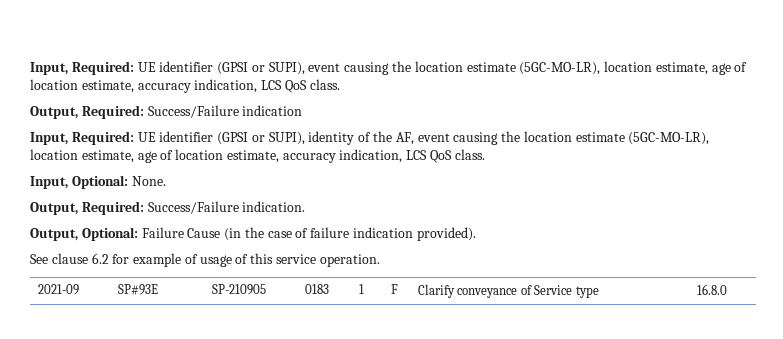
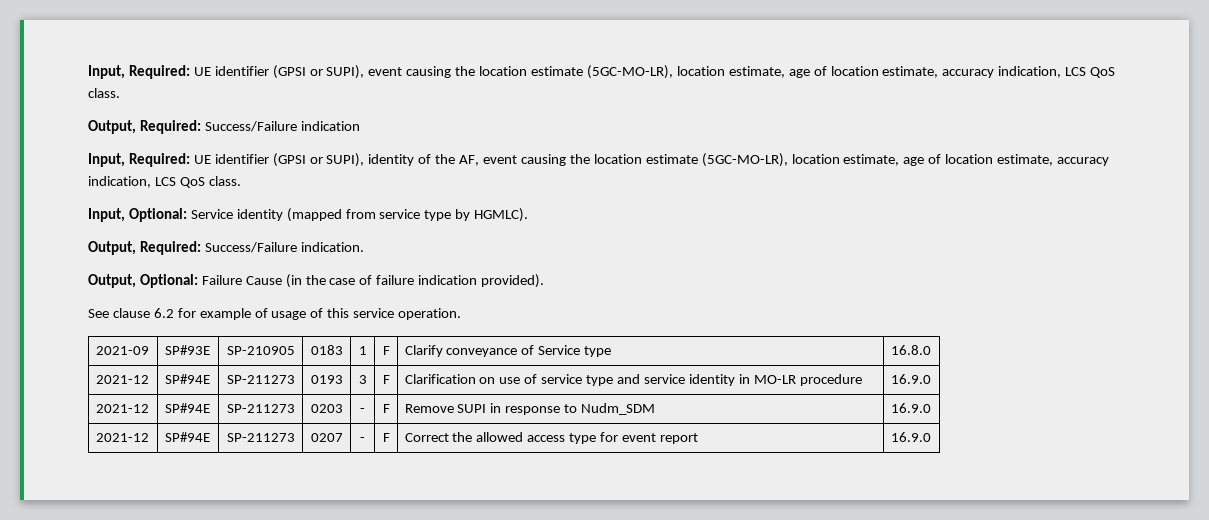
- Input, Optional: None.
+ Input, Optional: Service identity (mapped from service type by HGMLC).
+ 2021-12 | SP#94E | SP-211273 | 0193 | 3 | F | Clarification on use of service type and service identity in MO-LR procedure | 16.9.0
+ 2021-12 | SP#94E | SP-211273 | 0203 | - | F | Remove SUPI in response to Nudm_SDM | 16.9.0
+ 2021-12 | SP#94E | SP-211273 | 0207 | - | F | Correct the allowed access type for event report | 16.9.0

